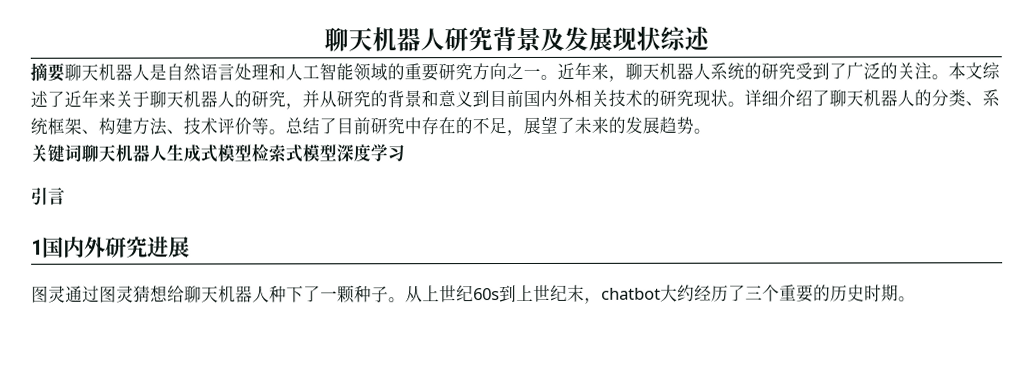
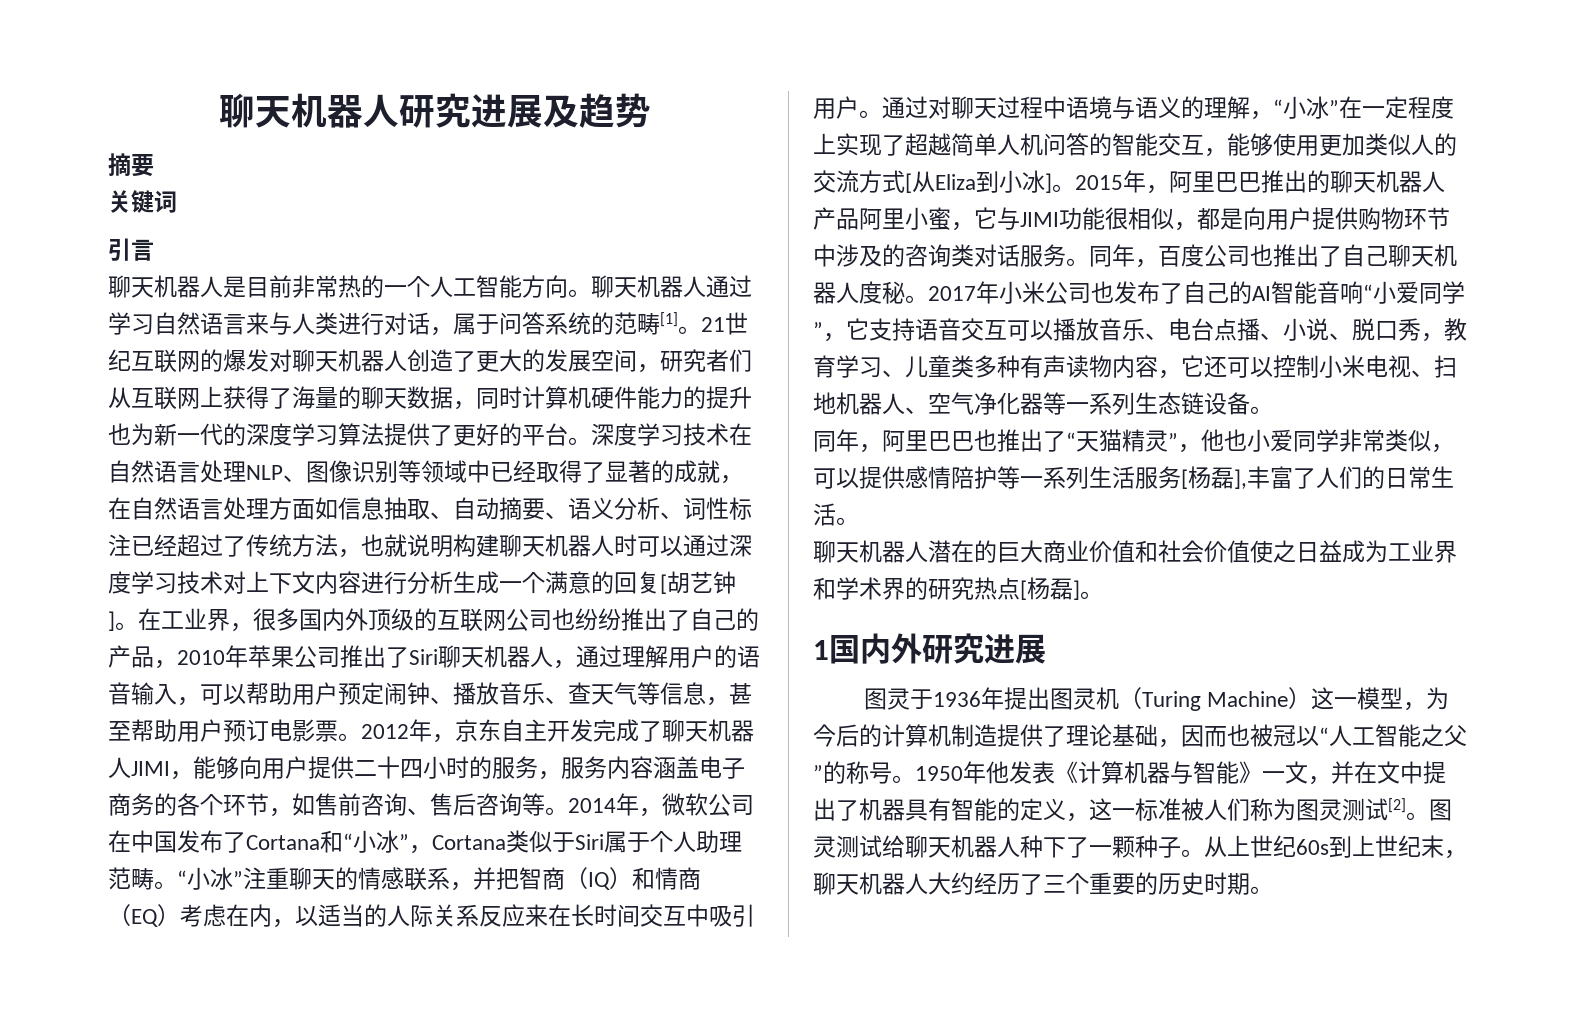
- 聊天机器人研究背景及发展现状综述
- 摘要聊天机器人是自然语言处理和人工智能领域的重要研究方向之一。近年来，聊天机器人系统的研究受到了广泛的关注。本文综述了近年来关于聊天机器人的研究，并从研究的背景和意义到目前国内外相关技术的研究现状。详细介绍了聊天机器人的分类、系统框架、构建方法、技术评价等。总结了目前研究中存在的不足，展望了未来的发展趋势。
- 关键词聊天机器人生成式模型检索式模型深度学习
+ 聊天机器人研究进展及趋势
+ 摘要
+ 关键词
  引言
+ 聊天机器人是目前非常热的一个人工智能方向。聊天机器人通过学习自然语言来与人类进行对话，属于问答系统的范畴[1]。21世纪互联网的爆发对聊天机器人创造了更大的发展空间，研究者们从互联网上获得了海量的聊天数据，同时计算机硬件能力的提升也为新一代的深度学习算法提供了更好的平台。深度学习技术在自然语言处理NLP、图像识别等领域中已经取得了显著的成就，在自然语言处理方面如信息抽取、自动摘要、语义分析、词性标注已经超过了传统方法，也就说明构建聊天机器人时可以通过深度学习技术对上下文内容进行分析生成一个满意的回复[胡艺钟]。在工业界，很多国内外顶级的互联网公司也纷纷推出了自己的产品，2010年苹果公司推出了Siri聊天机器人，通过理解用户的语音输入，可以帮助用户预定闹钟、播放音乐、查天气等信息，甚至帮助用户预订电影票。2012年，京东自主开发完成了聊天机器人JIMI，能够向用户提供二十四小时的服务，服务内容涵盖电子商务的各个环节，如售前咨询、售后咨询等。2014年，微软公司在中国发布了Cortana和“小冰”，Cortana类似于Siri属于个人助理范畴。“小冰”注重聊天的情感联系，并把智商（IQ）和情商（EQ）考虑在内，以适当的人际关系反应来在长时间交互中吸引用户。通过对聊天过程中语境与语义的理解，“小冰”在一定程度上实现了超越简单人机问答的智能交互，能够使用更加类似人的交流方式[从Eliza到小冰]。2015年，阿里巴巴推出的聊天机器人产品阿里小蜜，它与JIMI功能很相似，都是向用户提供购物环节中涉及的咨询类对话服务。同年，百度公司也推出了自己聊天机器人度秘。2017年小米公司也发布了自己的AI智能音响“小爱同学”，它支持语音交互可以播放音乐、电台点播、小说、脱口秀，教育学习、儿童类多种有声读物内容，它还可以控制小米电视、扫地机器人、空气净化器等一系列生态链设备。
+ 同年，阿里巴巴也推出了“天猫精灵”，他也小爱同学非常类似，可以提供感情陪护等一系列生活服务[杨磊],丰富了人们的日常生活。
+ 聊天机器人潜在的巨大商业价值和社会价值使之日益成为工业界和学术界的研究热点[杨磊]。
- 图灵通过图灵猜想给聊天机器人种下了一颗种子。
+ 图灵于1936年提出图灵机（Turing Machine）这一模型，为今后的计算机制造提供了理论基础，因而也被冠以“人工智能之父”的称号。1950年他发表《计算机器与智能》一文，并在文中提出了机器具有智能的定义，这一标准被人们称为图灵测试[2]。图灵测试给聊天机器人种下了一颗种子。
- 从上世纪60s到上世纪末，chatbot大约经历了三个重要的历史时期。
+ 从上世纪60s到上世纪末，聊天机器人大约经历了三个重要的历史时期。

